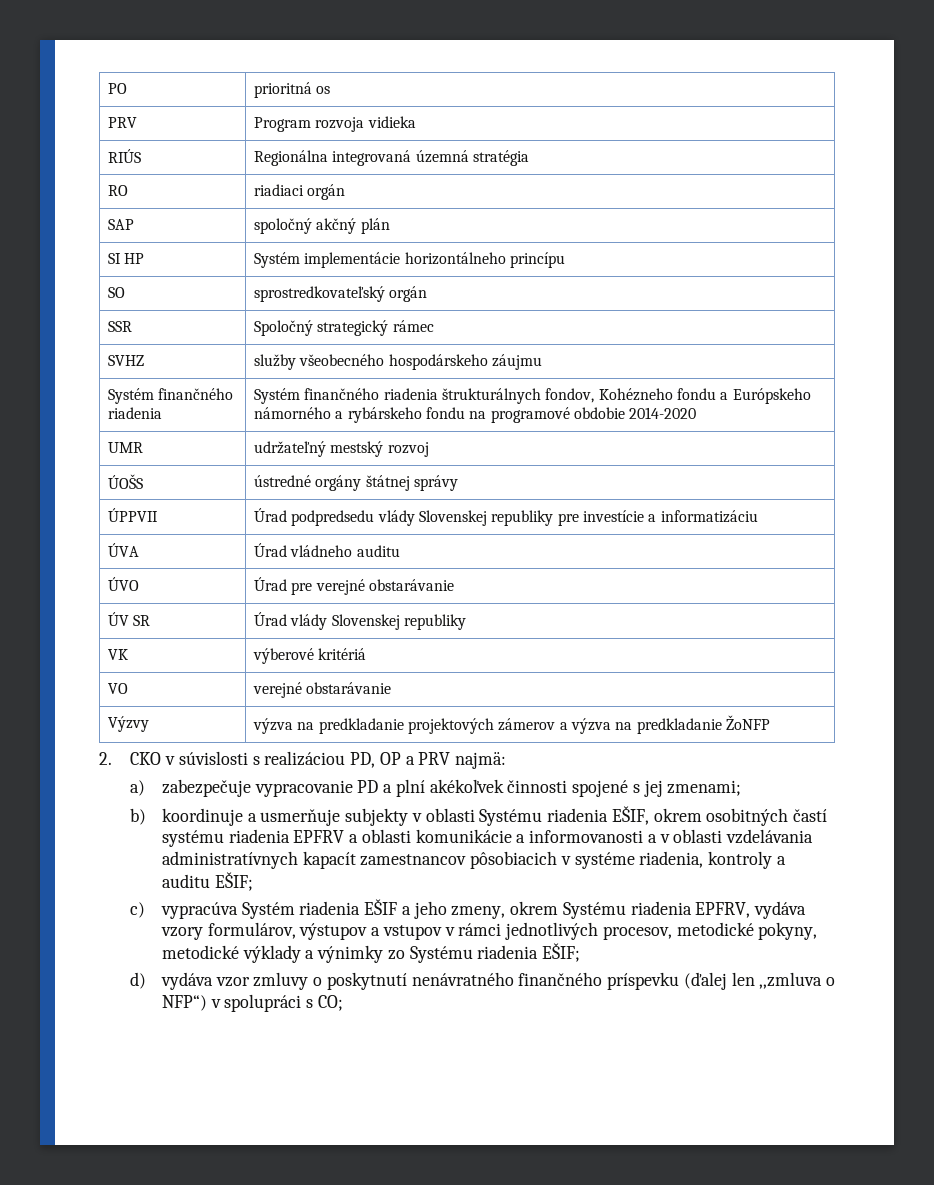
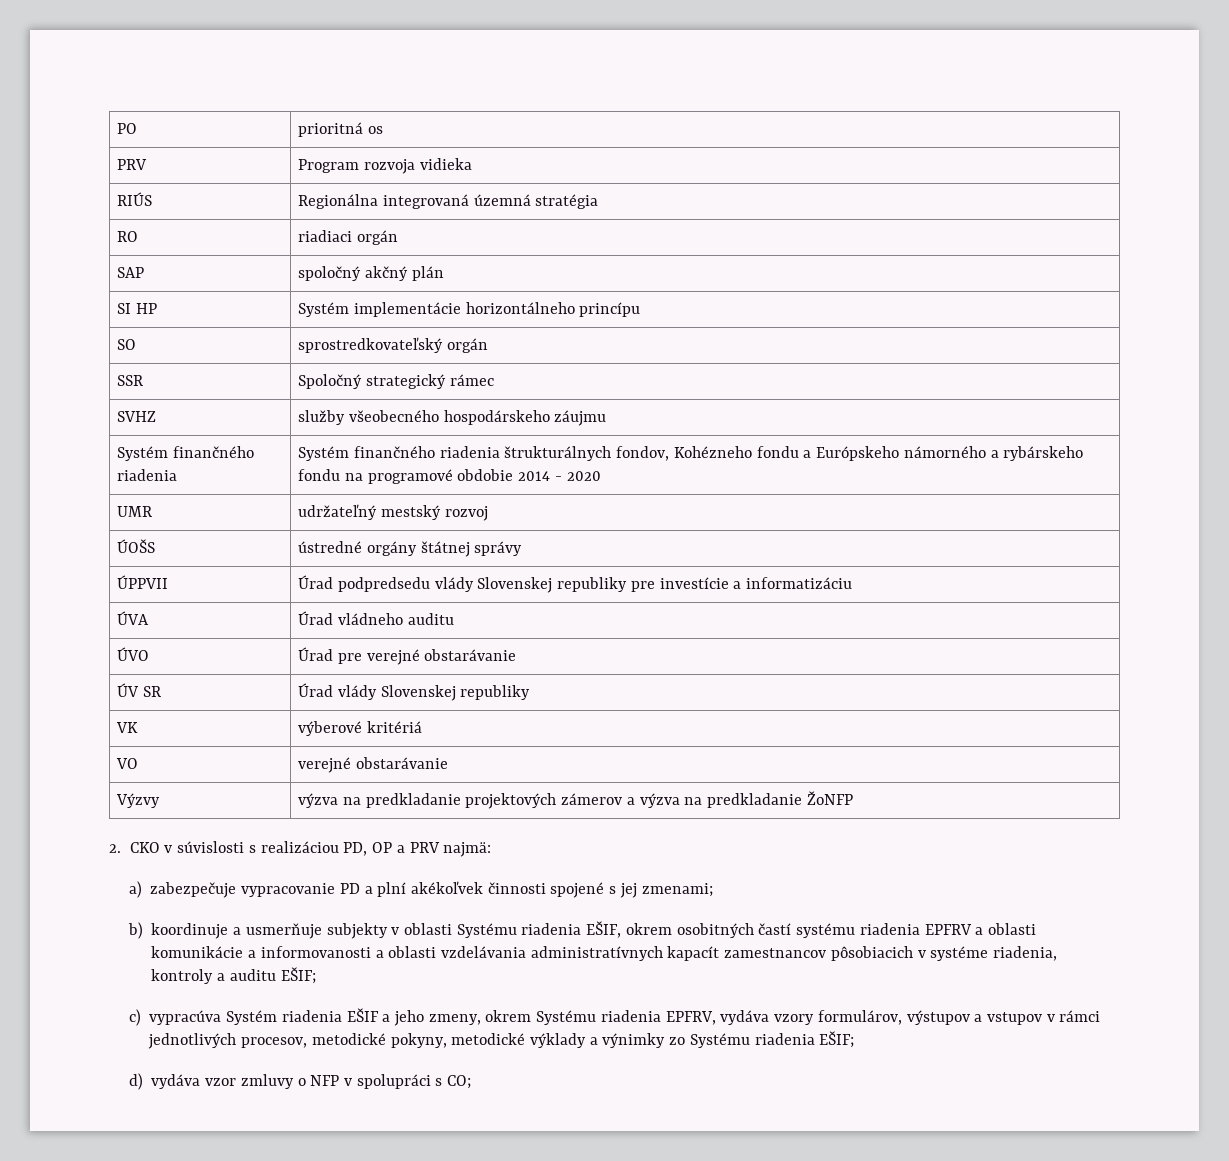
- Systém finančného riadenia | Systém finančného riadenia štrukturálnych fondov, Kohézneho fondu a Európskeho námorného a rybárskeho fondu na programové obdobie 2014-2020
+ Systém finančného riadenia | Systém finančného riadenia štrukturálnych fondov, Kohézneho fondu a Európskeho námorného a rybárskeho fondu na programové obdobie 2014 - 2020
- b) koordinuje a usmerňuje subjekty v oblasti Systému riadenia EŠIF, okrem osobitných častí systému riadenia EPFRV a oblasti komunikácie a informovanosti a v oblasti vzdelávania administratívnych kapacít zamestnancov pôsobiacich v systéme riadenia, kontroly a auditu EŠIF;
+ b) koordinuje a usmerňuje subjekty v oblasti Systému riadenia EŠIF, okrem osobitných častí systému riadenia EPFRV a oblasti komunikácie a informovanosti a oblasti vzdelávania administratívnych kapacít zamestnancov pôsobiacich v systéme riadenia, kontroly a auditu EŠIF;
- d) vydáva vzor zmluvy o poskytnutí nenávratného finančného príspevku (ďalej len ,,zmluva o NFP“) v spolupráci s CO;
+ d) vydáva vzor zmluvy o NFP v spolupráci s CO;

